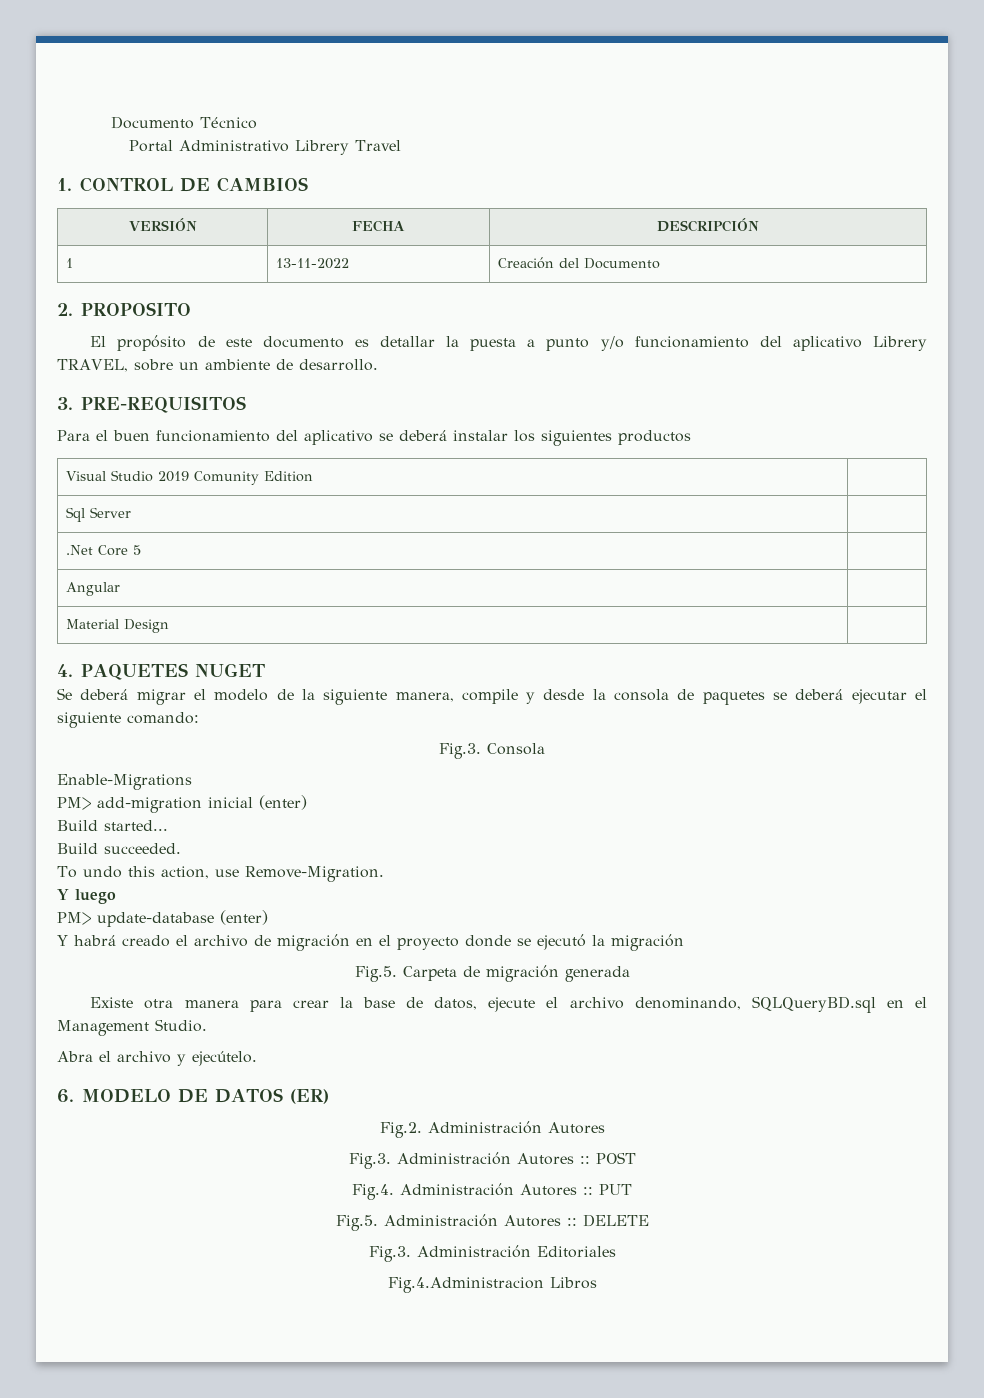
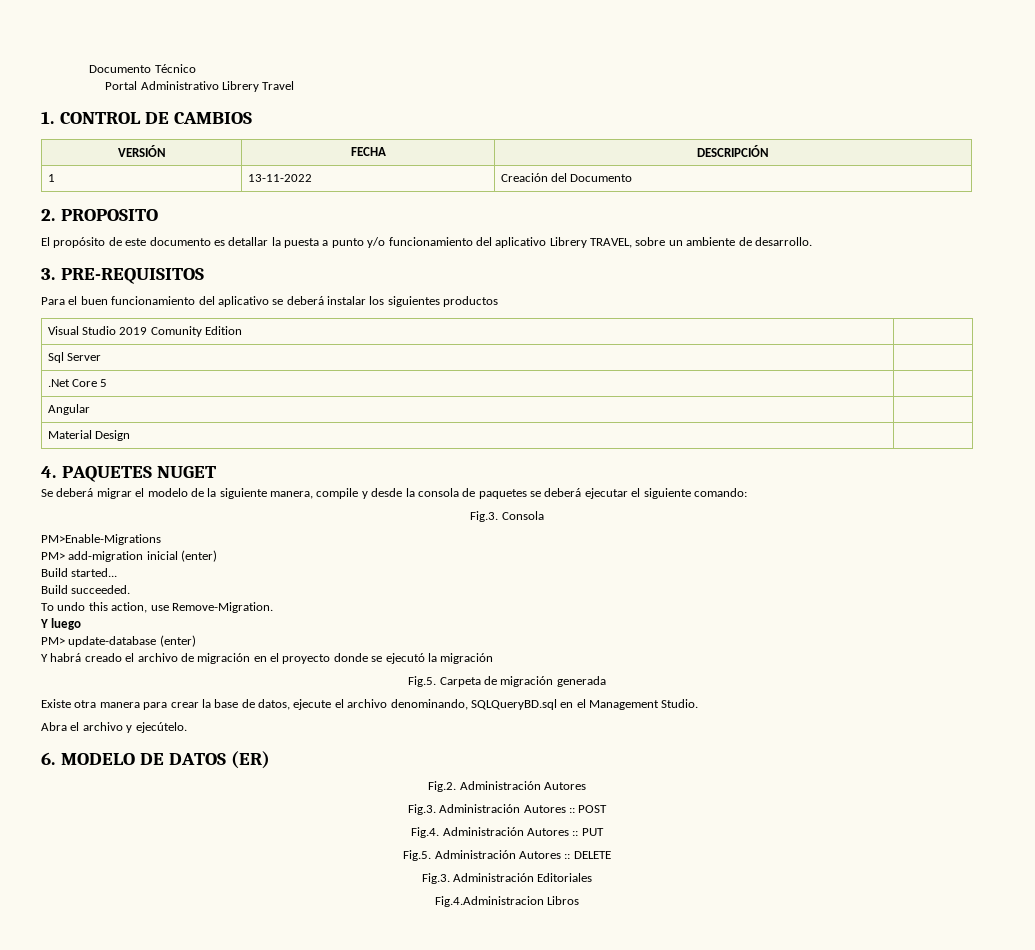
- Enable-Migrations
+ PM>Enable-Migrations

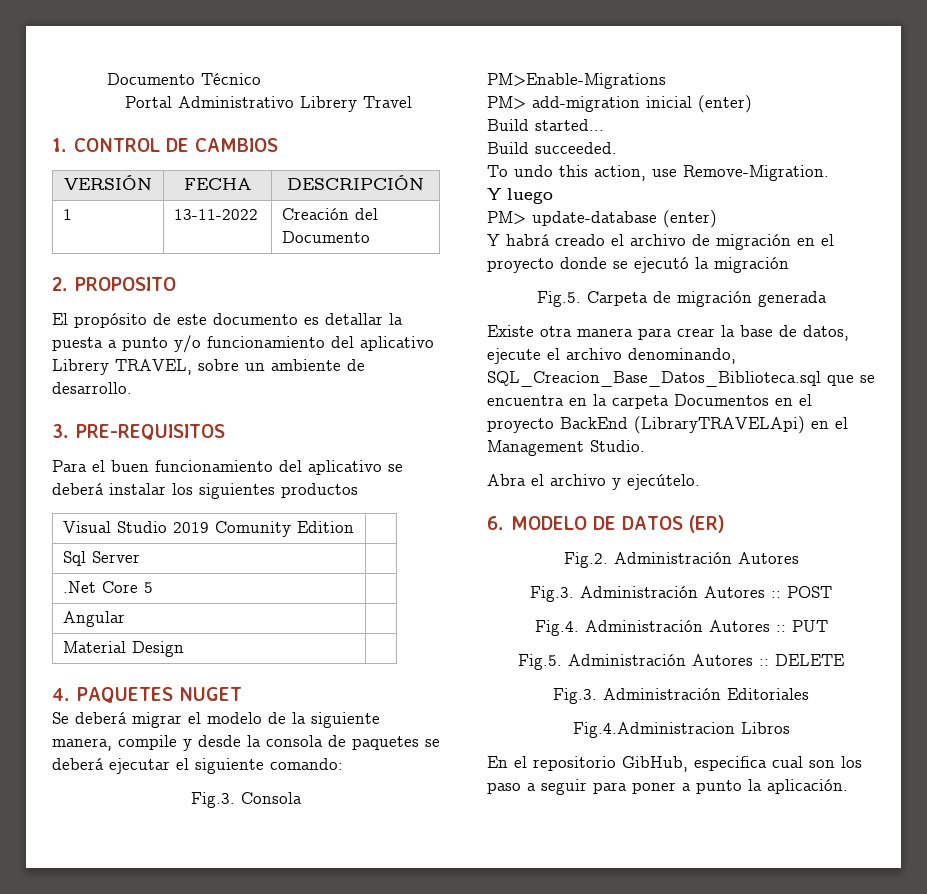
- Existe otra manera para crear la base de datos, ejecute el archivo denominando, SQLQueryBD.sql en el Management Studio.
+ Existe otra manera para crear la base de datos, ejecute el archivo denominando, SQL_Creacion_Base_Datos_Biblioteca.sql que se encuentra en la carpeta Documentos en el proyecto BackEnd (LibraryTRAVELApi) en el Management Studio.
+ En el repositorio GibHub, especifica cual son los paso a seguir para poner a punto la aplicación.

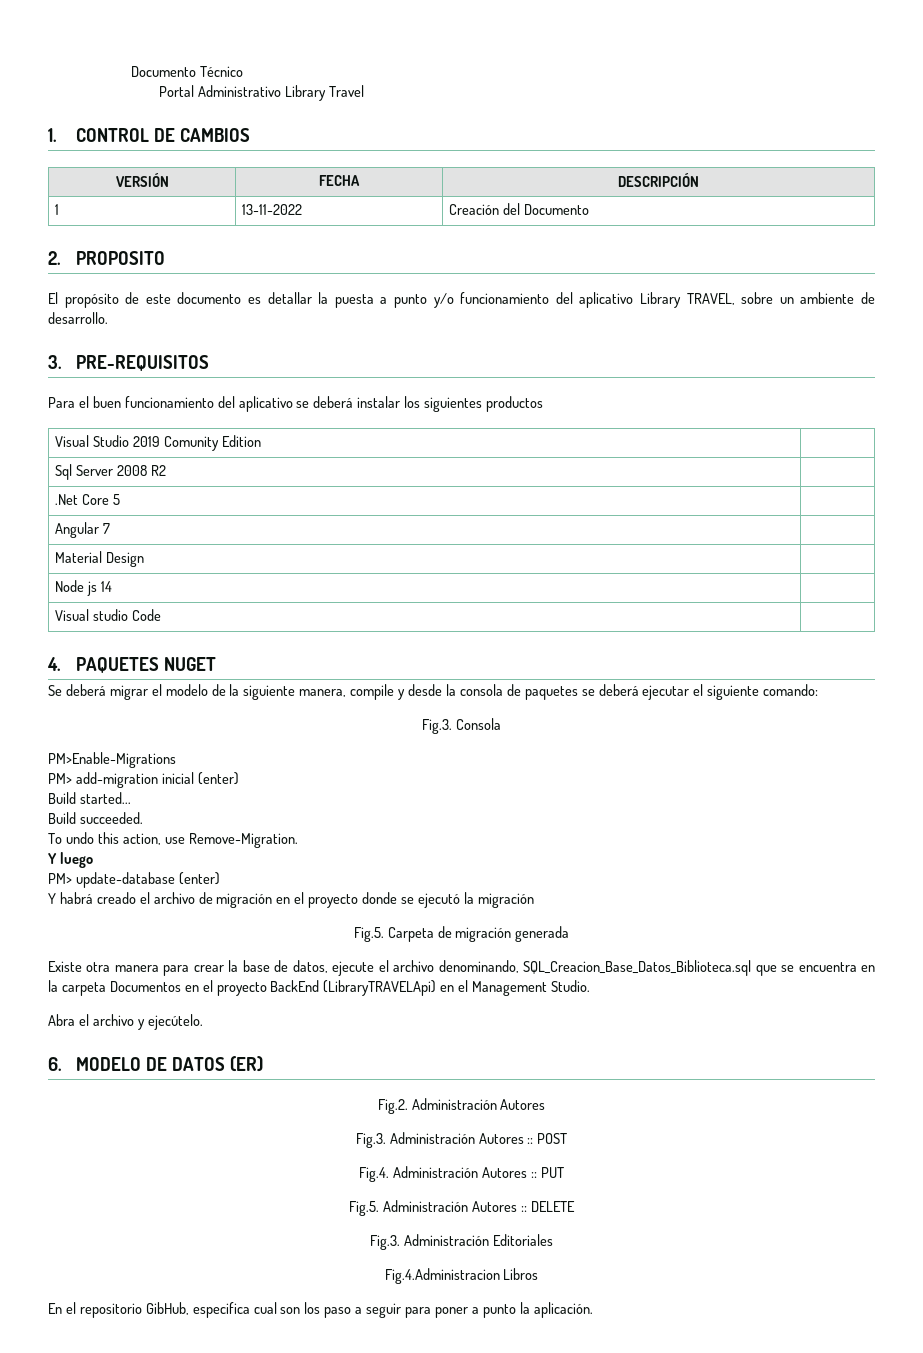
- Portal Administrativo Librery Travel
+ Portal Administrativo Library Travel
- El propósito de este documento es detallar la puesta a punto y/o funcionamiento del aplicativo Librery TRAVEL, sobre un ambiente de desarrollo.
+ El propósito de este documento es detallar la puesta a punto y/o funcionamiento del aplicativo Library TRAVEL, sobre un ambiente de desarrollo.
- Sql Server |
+ Sql Server 2008 R2 |
- Angular |
+ Angular 7 |
+ Node js 14 |
+ Visual studio Code |

